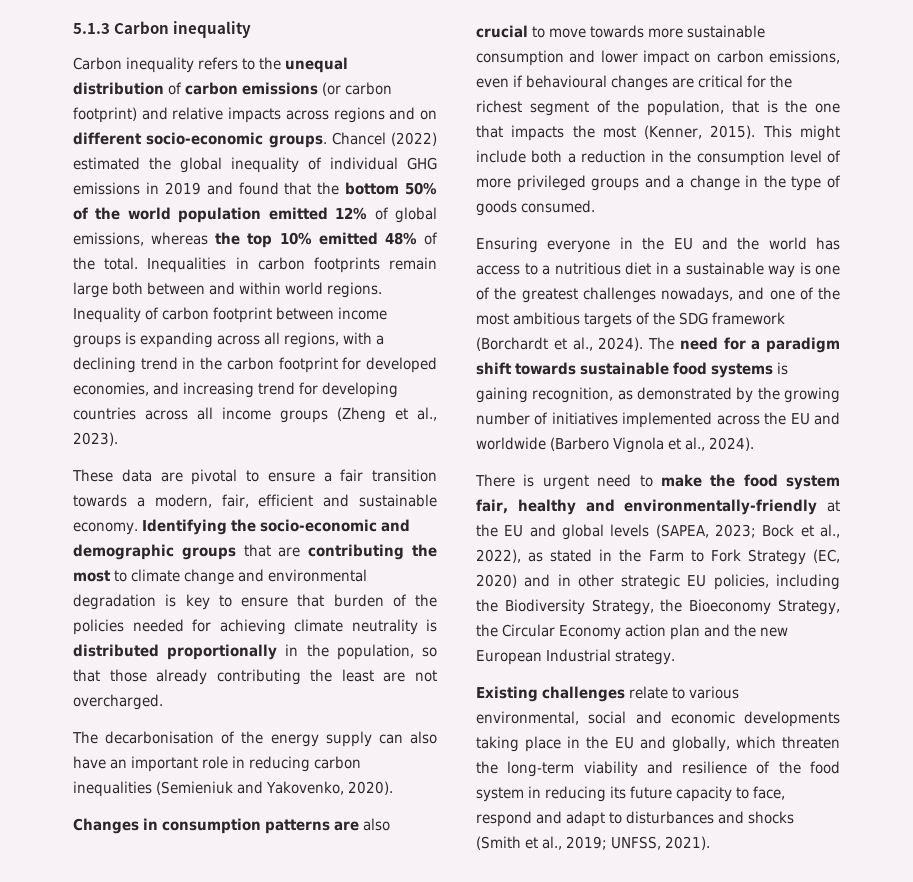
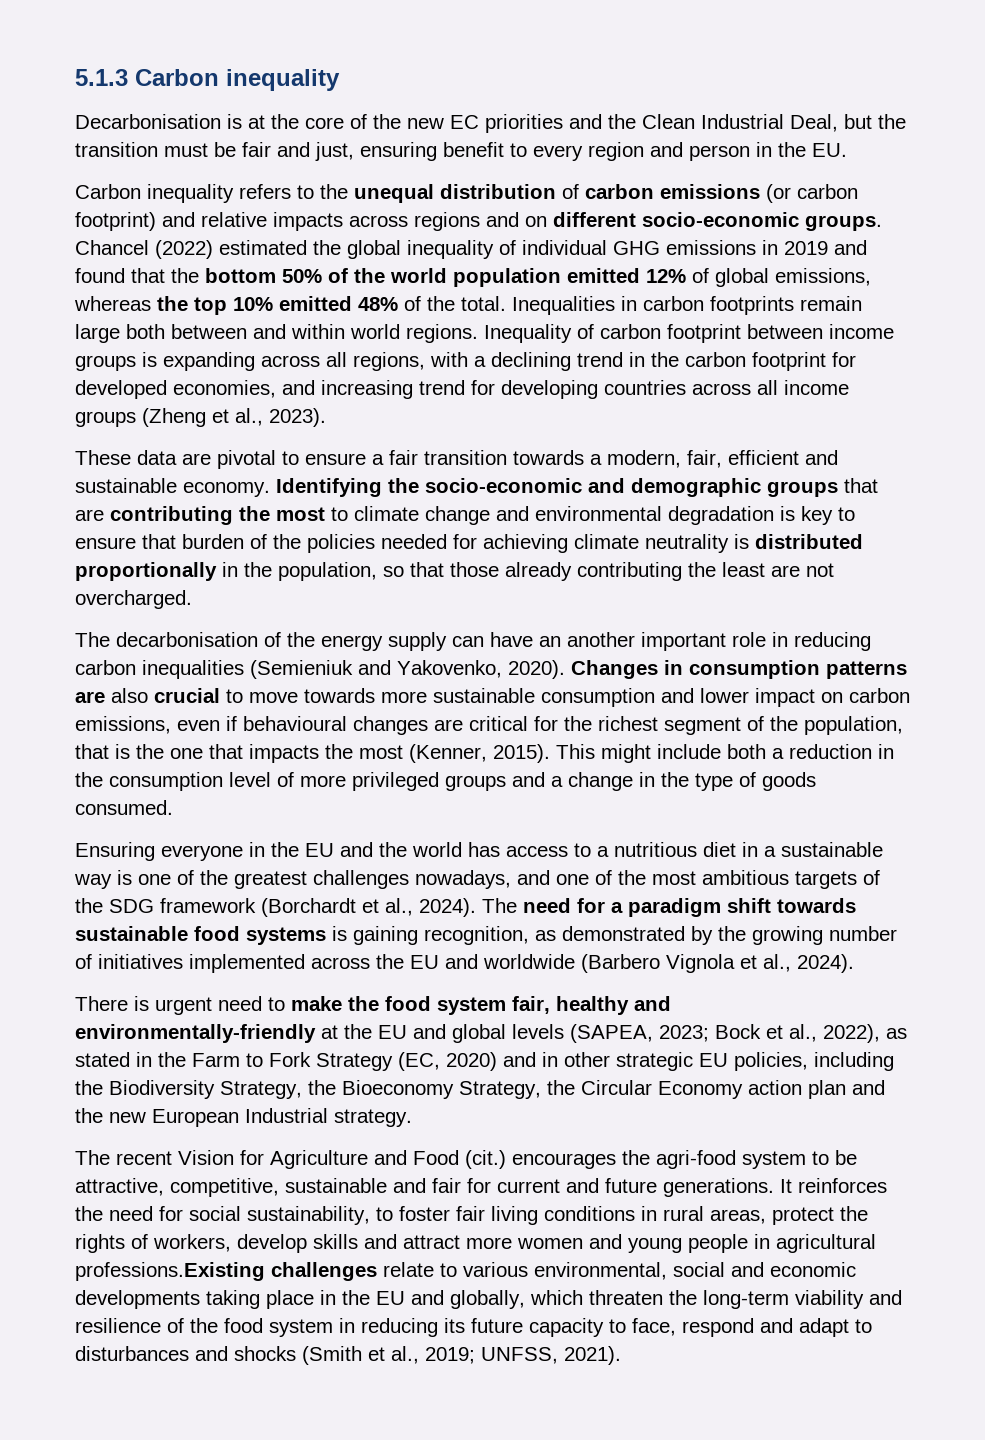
+ Decarbonisation is at the core of the new EC priorities and the Clean Industrial Deal, but the transition must be fair and just, ensuring benefit to every region and person in the EU.
- The decarbonisation of the energy supply can also have an important role in reducing carbon inequalities (Semieniuk and Yakovenko, 2020).
- Changes in consumption patterns are also crucial to move towards more sustainable consumption and lower impact on carbon emissions, even if behavioural changes are critical for the richest segment of the population, that is the one that impacts the most (Kenner, 2015).
+ The decarbonisation of the energy supply can have an another important role in reducing carbon inequalities (Semieniuk and Yakovenko, 2020). Changes in consumption patterns are also crucial to move towards more sustainable consumption and lower impact on carbon emissions, even if behavioural changes are critical for the richest segment of the population, that is the one that impacts the most (Kenner, 2015).
- Existing challenges relate to various environmental, social and economic developments taking place in the EU and globally, which threaten the long-term viability and resilience of the food system in reducing its future capacity to face, respond and adapt to disturbances and shocks (Smith et al., 2019; UNFSS, 2021).
+ The recent Vision for Agriculture and Food (cit.) encourages the agri-food system to be attractive, competitive, sustainable and fair for current and future generations. It reinforces the need for social sustainability, to foster fair living conditions in rural areas, protect the rights of workers, develop skills and attract more women and young people in agricultural professions.Existing challenges relate to various environmental, social and economic developments taking place in the EU and globally, which threaten the long-term viability and resilience of the food system in reducing its future capacity to face, respond and adapt to disturbances and shocks (Smith et al., 2019; UNFSS, 2021).

